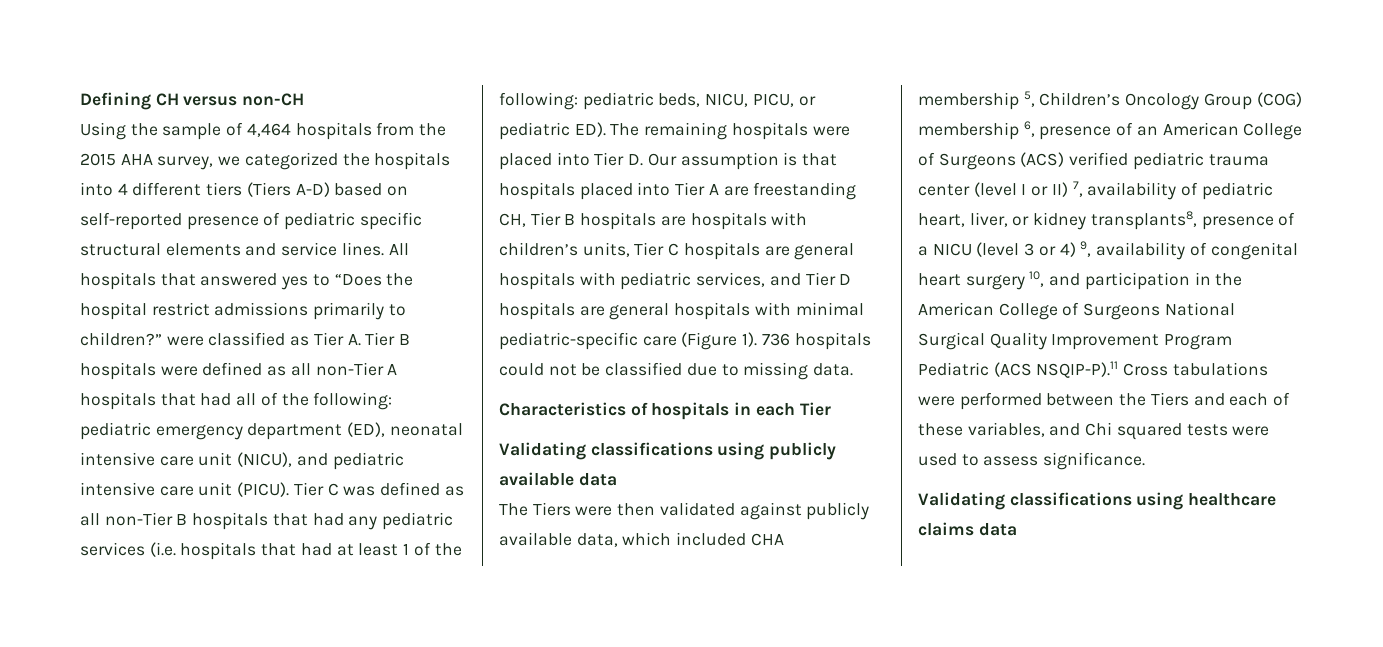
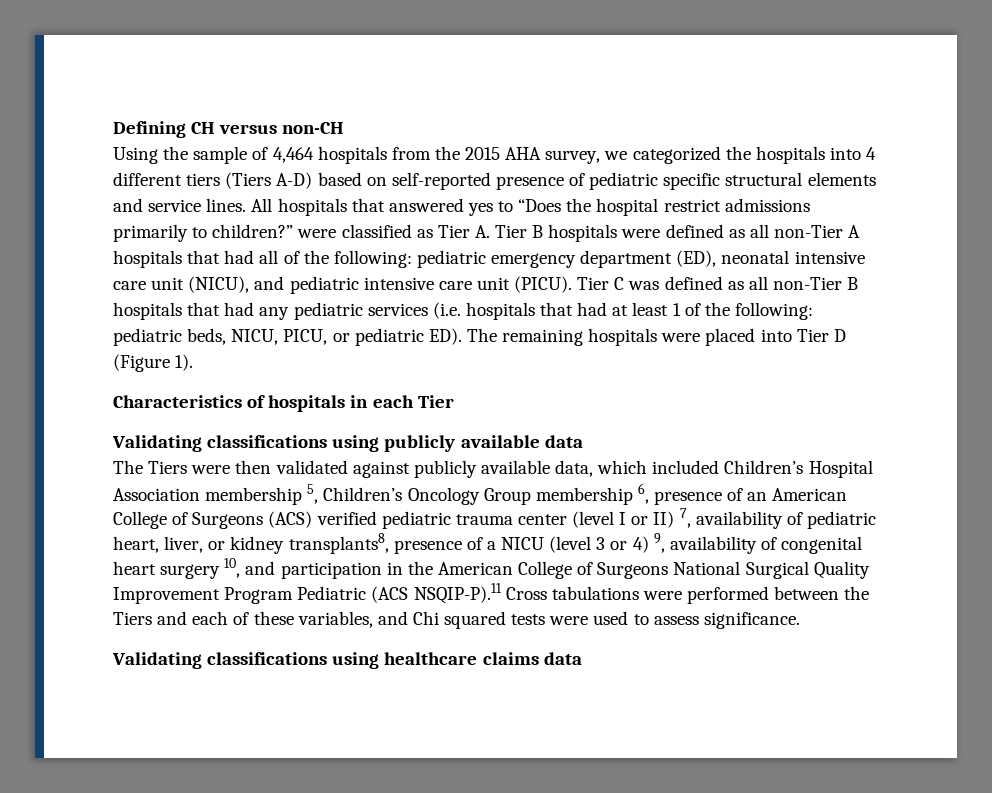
- Tier C was defined as all non-Tier B hospitals that had any pediatric services (i.e. hospitals that had at least 1 of the following: pediatric beds, NICU, PICU, or pediatric ED). The remaining hospitals were placed into Tier D. Our assumption is that hospitals placed into Tier A are freestanding CH, Tier B hospitals are hospitals with children’s units, Tier C hospitals are general hospitals with pediatric services, and Tier D hospitals are general hospitals with minimal pediatric-specific care (Figure 1). 736 hospitals could not be classified due to missing data.
+ Tier C was defined as all non-Tier B hospitals that had any pediatric services (i.e. hospitals that had at least 1 of the following: pediatric beds, NICU, PICU, or pediatric ED). The remaining hospitals were placed into Tier D (Figure 1).
- The Tiers were then validated against publicly available data, which included CHA membership 5, Children’s Oncology Group (COG) membership 6, presence of an American College of Surgeons (ACS) verified pediatric trauma center (level I or II) 7, availability of pediatric heart, liver, or kidney transplants8, presence of a NICU (level 3 or 4) 9, availability of congenital heart surgery 10, and participation in the American College of Surgeons National Surgical Quality Improvement Program Pediatric (ACS NSQIP-P).11 Cross tabulations were performed between the Tiers and each of these variables, and Chi squared tests were used to assess significance.
+ The Tiers were then validated against publicly available data, which included Children’s Hospital Association membership 5, Children’s Oncology Group membership 6, presence of an American College of Surgeons (ACS) verified pediatric trauma center (level I or II) 7, availability of pediatric heart, liver, or kidney transplants8, presence of a NICU (level 3 or 4) 9, availability of congenital heart surgery 10, and participation in the American College of Surgeons National Surgical Quality Improvement Program Pediatric (ACS NSQIP-P).11 Cross tabulations were performed between the Tiers and each of these variables, and Chi squared tests were used to assess significance.

